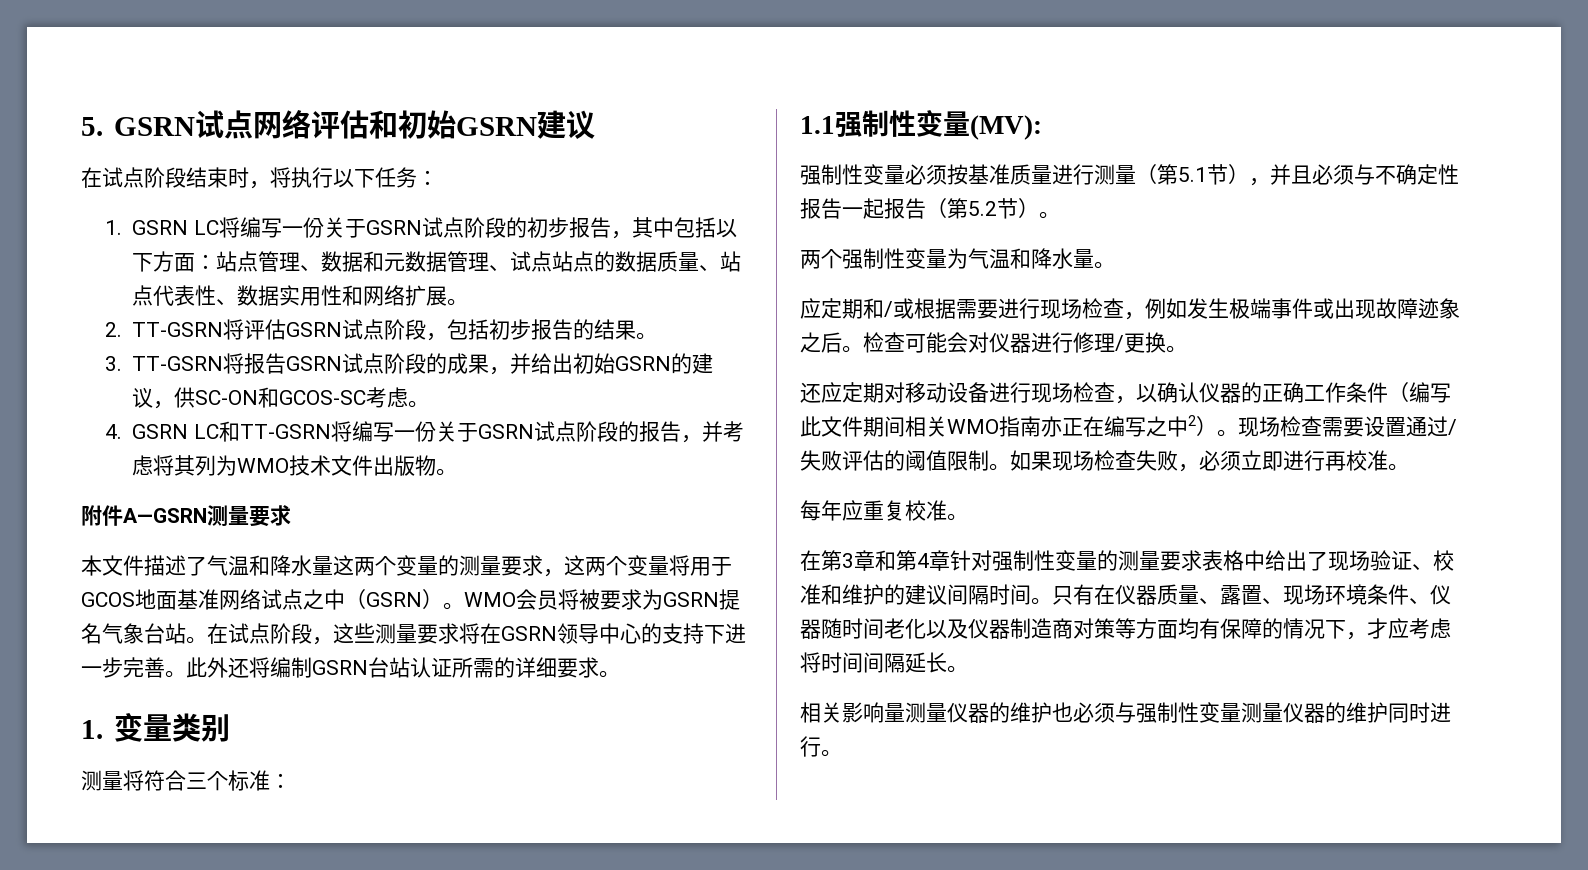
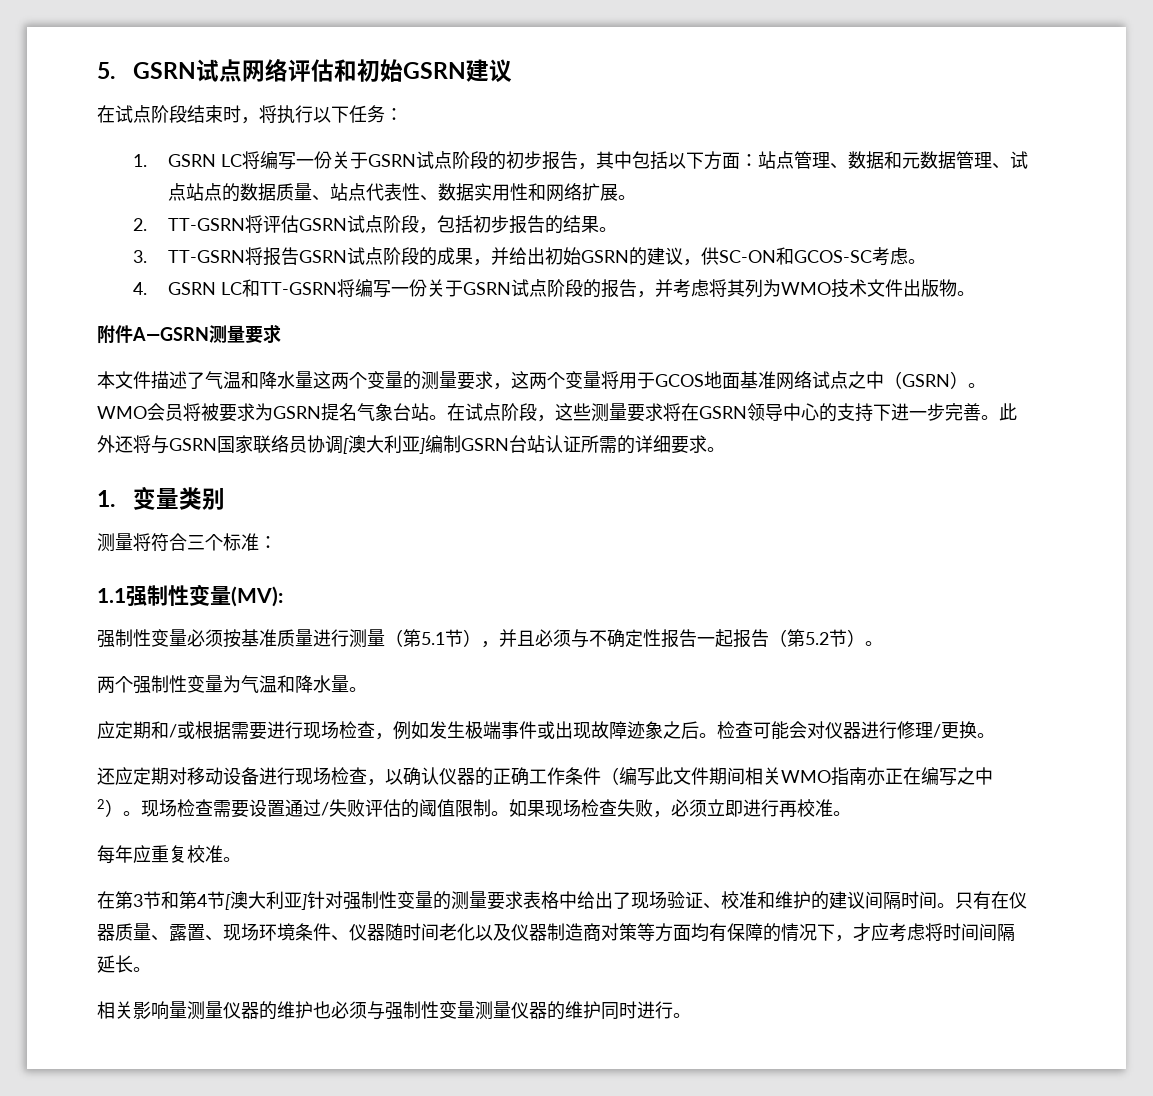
- 此外还将编制GSRN台站认证所需的详细要求。
+ 此外还将与GSRN国家联络员协调[澳大利亚]编制GSRN台站认证所需的详细要求。
- 在第3章和第4章针对强制性变量的测量要求表格中给出了现场验证、校准和维护的建议间隔时间。
+ 在第3节和第4节[澳大利亚]针对强制性变量的测量要求表格中给出了现场验证、校准和维护的建议间隔时间。

